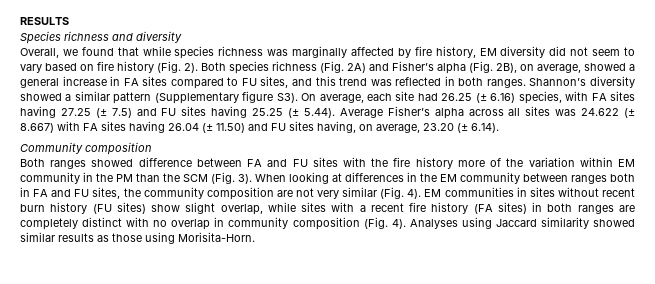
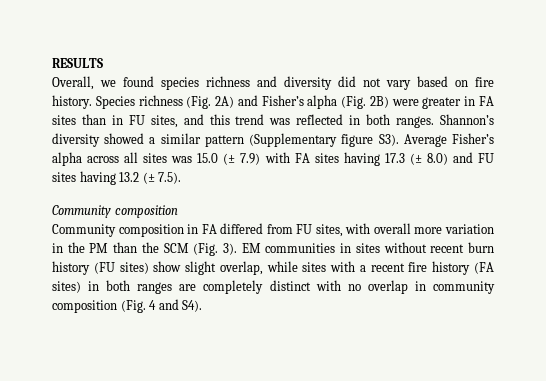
- Species richness and diversity
- Overall, we found that while species richness was marginally affected by fire history, EM diversity did not seem to vary based on fire history (Fig. 2). Both species richness (Fig. 2A) and Fisher’s alpha (Fig. 2B), on average, showed a general increase in FA sites compared to FU sites, and this trend was reflected in both ranges.
+ Overall, we found species richness and diversity did not vary based on fire history. Species richness (Fig. 2A) and Fisher’s alpha (Fig. 2B) were greater in FA sites than in FU sites, and this trend was reflected in both ranges.
- Shannon’s diversity showed a similar pattern (Supplementary figure S3). On average, each site had 26.25 (± 6.16) species, with FA sites having 27.25 (± 7.5) and FU sites having 25.25 (± 5.44). Average Fisher’s alpha across all sites was 24.622 (± 8.667) with FA sites having 26.04 (± 11.50) and FU sites having, on average, 23.20 (± 6.14).
+ Shannon’s diversity showed a similar pattern (Supplementary figure S3). Average Fisher’s alpha across all sites was 15.0 (± 7.9) with FA sites having 17.3 (± 8.0) and FU sites having 13.2 (± 7.5).
  Community composition
- Both ranges showed difference between FA and FU sites with the fire history more of the variation within EM community in the PM than the SCM (Fig. 3).
+ Community composition in FA differed from FU sites, with overall more variation in the PM than the SCM (Fig. 3).
- When looking at differences in the EM community between ranges both in FA and FU sites, the community composition are not very similar (Fig. 4).
- EM communities in sites without recent burn history (FU sites) show slight overlap, while sites with a recent fire history (FA sites) in both ranges are completely distinct with no overlap in community composition (Fig. 4). Analyses using Jaccard similarity showed similar results as those using Morisita-Horn.
+ EM communities in sites without recent burn history (FU sites) show slight overlap, while sites with a recent fire history (FA sites) in both ranges are completely distinct with no overlap in community composition (Fig. 4 and S4).

